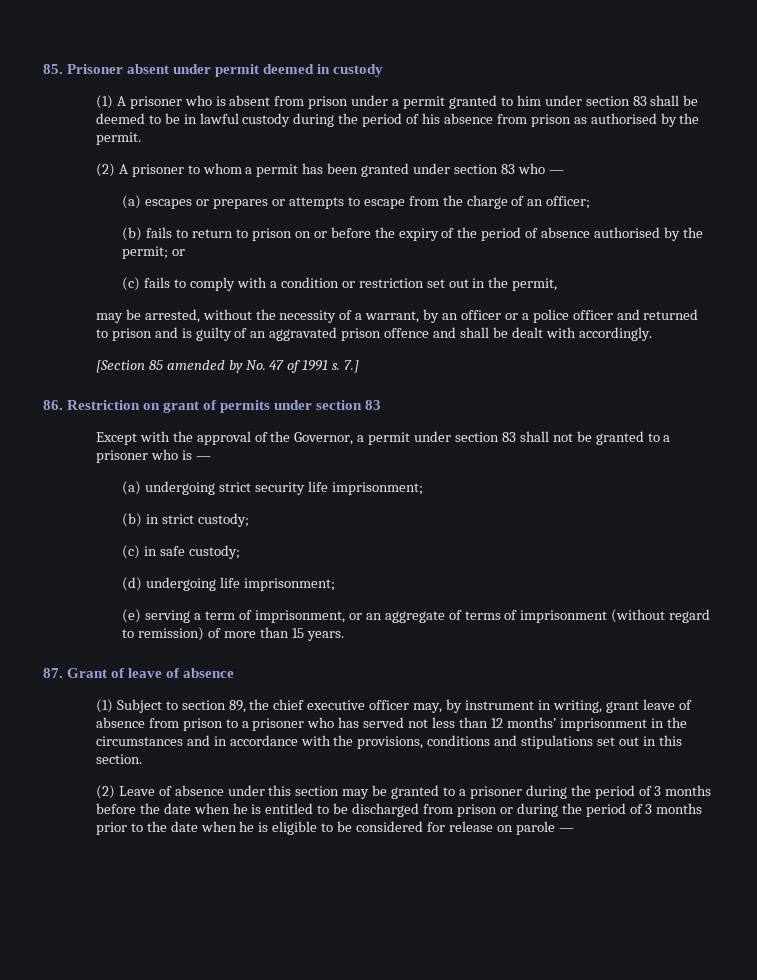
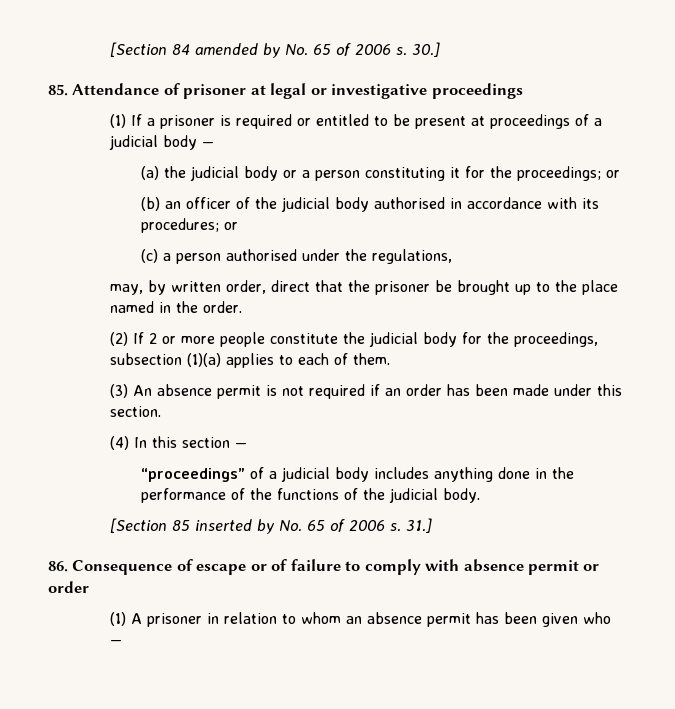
- 85. Prisoner absent under permit deemed in custody
- (1) A prisoner who is absent from prison under a permit granted to him under section 83 shall be deemed to be in lawful custody during the period of his absence from prison as authorised by the permit.
- (2) A prisoner to whom a permit has been granted under section 83 who —
- (a) escapes or prepares or attempts to escape from the charge of an officer;
- (b) fails to return to prison on or before the expiry of the period of absence authorised by the permit; or
- (c) fails to comply with a condition or restriction set out in the permit,
- may be arrested, without the necessity of a warrant, by an officer or a police officer and returned to prison and is guilty of an aggravated prison offence and shall be dealt with accordingly.
- [Section 85 amended by No. 47 of 1991 s. 7.]
- 86. Restriction on grant of permits under section 83
- Except with the approval of the Governor, a permit under section 83 shall not be granted to a prisoner who is —
- (a) undergoing strict security life imprisonment;
- (b) in strict custody;
- (c) in safe custody;
- (d) undergoing life imprisonment;
- (e) serving a term of imprisonment, or an aggregate of terms of imprisonment (without regard to remission) of more than 15 years.
- 87. Grant of leave of absence
- (1) Subject to section 89, the chief executive officer may, by instrument in writing, grant leave of absence from prison to a prisoner who has served not less than 12 months’ imprisonment in the circumstances and in accordance with the provisions, conditions and stipulations set out in this section.
- (2) Leave of absence under this section may be granted to a prisoner during the period of 3 months before the date when he is entitled to be discharged from prison or during the period of 3 months prior to the date when he is eligible to be considered for release on parole —
+ [Section 84 amended by No. 65 of 2006 s. 30.]
+ 85. Attendance of prisoner at legal or investigative proceedings
+ (1) If a prisoner is required or entitled to be present at proceedings of a judicial body —
+ (a) the judicial body or a person constituting it for the proceedings; or
+ (b) an officer of the judicial body authorised in accordance with its procedures; or
+ (c) a person authorised under the regulations,
+ may, by written order, direct that the prisoner be brought up to the place named in the order.
+ (2) If 2 or more people constitute the judicial body for the proceedings, subsection (1)(a) applies to each of them.
+ (3) An absence permit is not required if an order has been made under this section.
+ (4) In this section —
+ “proceedings” of a judicial body includes anything done in the performance of the functions of the judicial body.
+ [Section 85 inserted by No. 65 of 2006 s. 31.]
+ 86. Consequence of escape or of failure to comply with absence permit or order
+ (1) A prisoner in relation to whom an absence permit has been given who —

